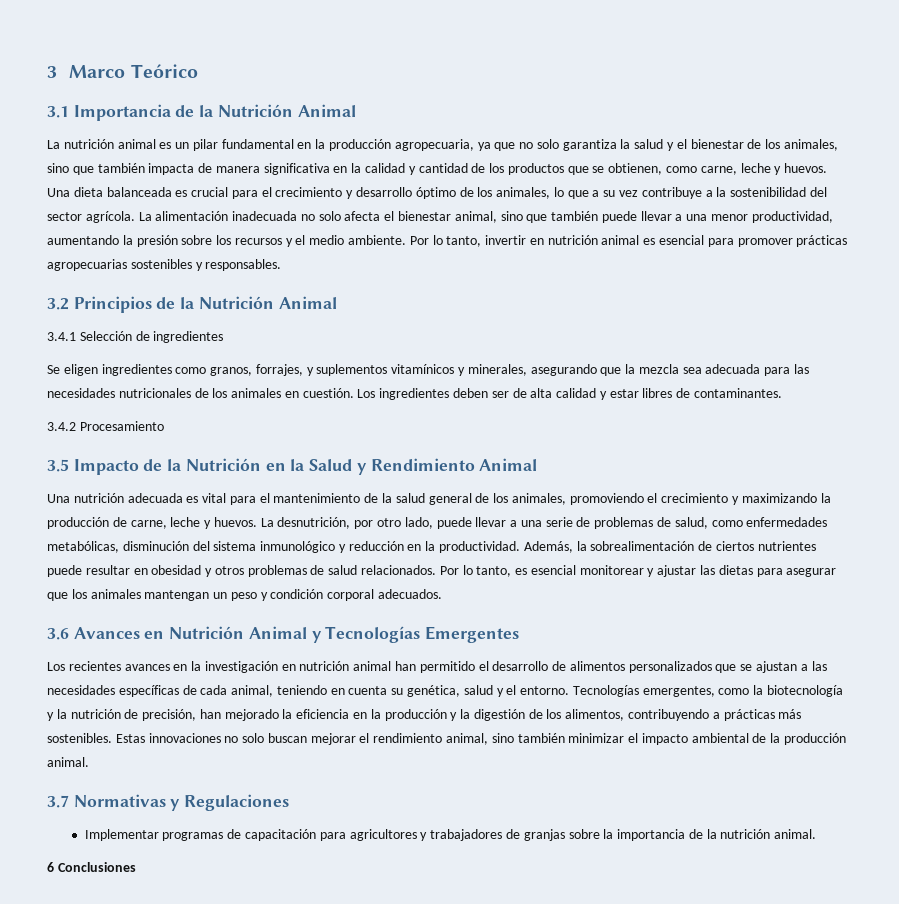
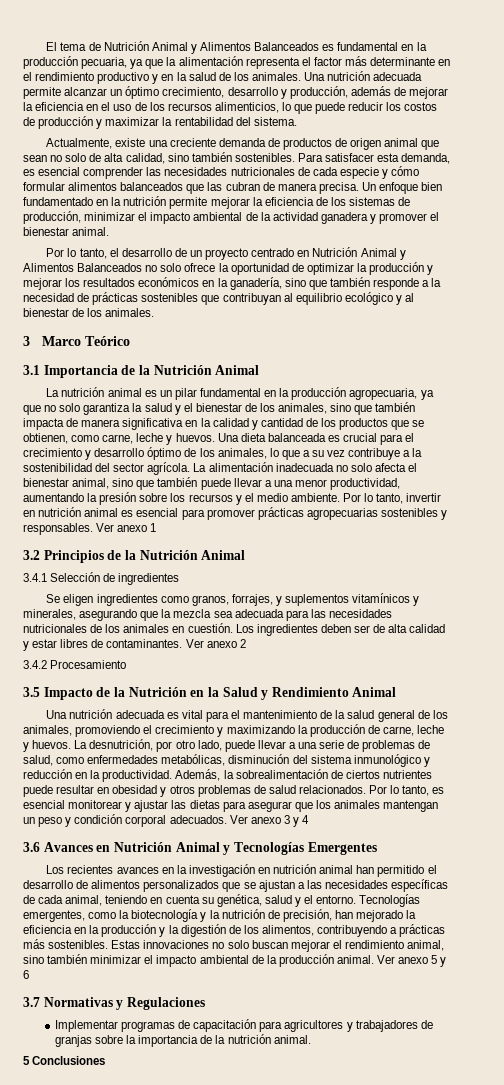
+ El tema de Nutrición Animal y Alimentos Balanceados es fundamental en la producción pecuaria, ya que la alimentación representa el factor más determinante en el rendimiento productivo y en la salud de los animales. Una nutrición adecuada permite alcanzar un óptimo crecimiento, desarrollo y producción, además de mejorar la eficiencia en el uso de los recursos alimenticios, lo que puede reducir los costos de producción y maximizar la rentabilidad del sistema.
+ Actualmente, existe una creciente demanda de productos de origen animal que sean no solo de alta calidad, sino también sostenibles. Para satisfacer esta demanda, es esencial comprender las necesidades nutricionales de cada especie y cómo formular alimentos balanceados que las cubran de manera precisa. Un enfoque bien fundamentado en la nutrición permite mejorar la eficiencia de los sistemas de producción, minimizar el impacto ambiental de la actividad ganadera y promover el bienestar animal.
+ Por lo tanto, el desarrollo de un proyecto centrado en Nutrición Animal y Alimentos Balanceados no solo ofrece la oportunidad de optimizar la producción y mejorar los resultados económicos en la ganadería, sino que también responde a la necesidad de prácticas sostenibles que contribuyan al equilibrio ecológico y al bienestar de los animales.
+ Ver anexo 1
+ Ver anexo 2
+ Ver anexo 3 y 4
+ Ver anexo 5 y 6
- 6 Conclusiones
+ 5 Conclusiones

